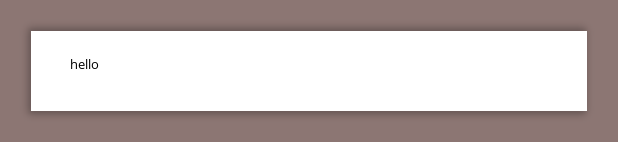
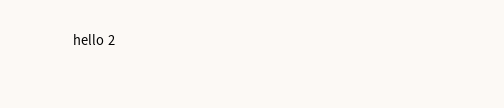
- hello
+ hello 2

